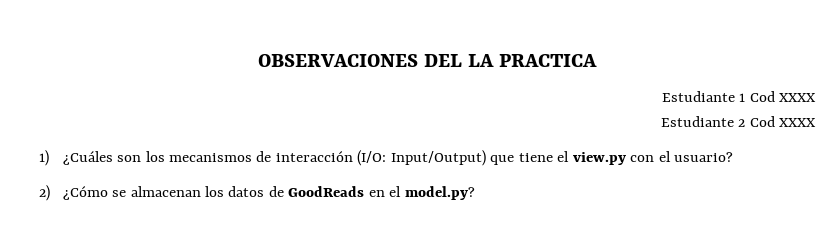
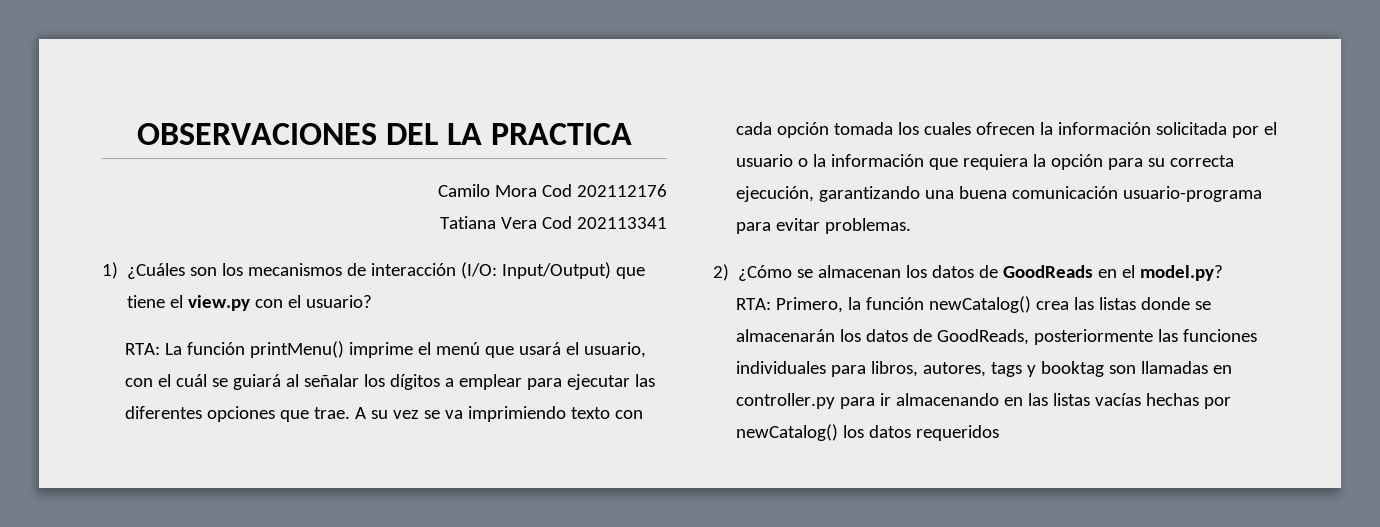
- Estudiante 1 Cod XXXX
- Estudiante 2 Cod XXXX
+ Camilo Mora Cod 202112176
+ Tatiana Vera Cod 202113341
+ RTA: La función printMenu() imprime el menú que usará el usuario, con el cuál se guiará al señalar los dígitos a emplear para ejecutar las diferentes opciones que trae. A su vez se va imprimiendo texto con cada opción tomada los cuales ofrecen la información solicitada por el usuario o la información que requiera la opción para su correcta ejecución, garantizando una buena comunicación usuario-programa para evitar problemas.
+ RTA: Primero, la función newCatalog() crea las listas donde se almacenarán los datos de GoodReads, posteriormente las funciones individuales para libros, autores, tags y booktag son llamadas en controller.py para ir almacenando en las listas vacías hechas por newCatalog() los datos requeridos

